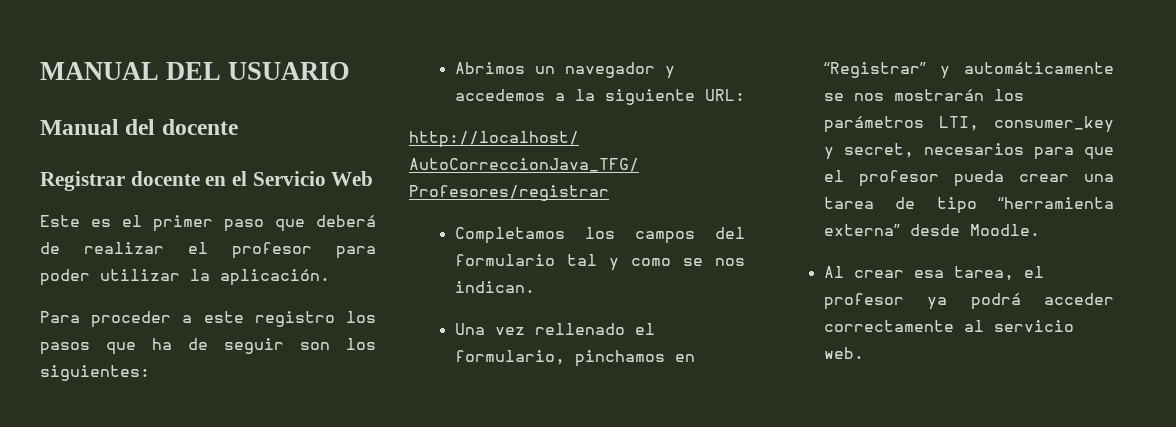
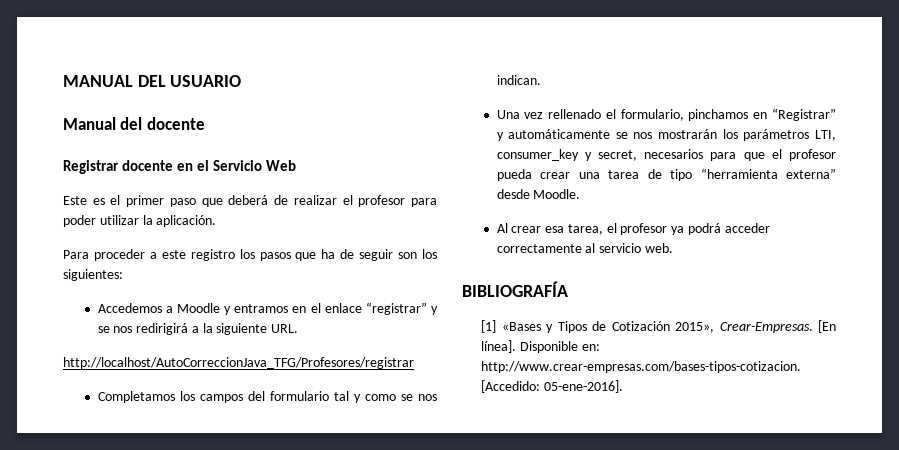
- Abrimos un navegador y accedemos a la siguiente URL:
+ Accedemos a Moodle y entramos en el enlace “registrar” y se nos redirigirá a la siguiente URL.
+ BIBLIOGRAFÍA
+ [1] «Bases y Tipos de Cotización 2015», Crear-Empresas. [En línea]. Disponible en: http://www.crear-empresas.com/bases-tipos-cotizacion. [Accedido: 05-ene-2016].

